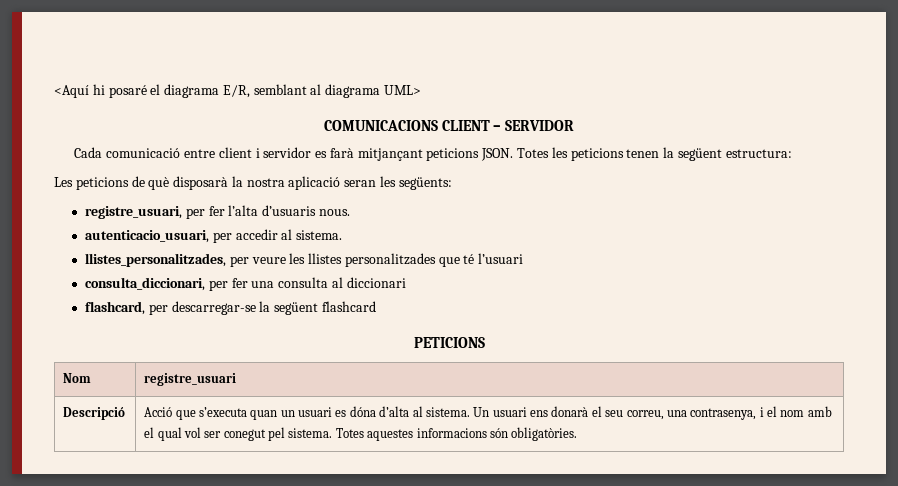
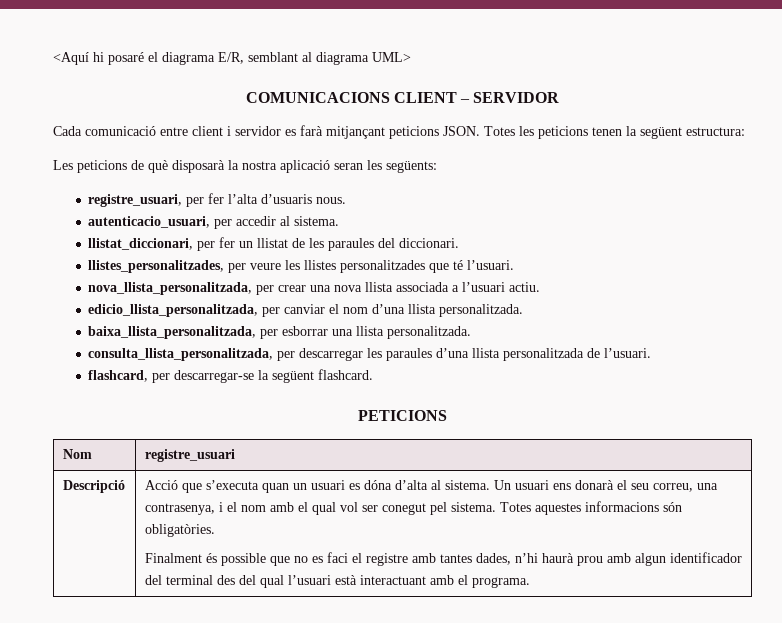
+ llistat_diccionari, per fer un llistat de les paraules del diccionari.
- llistes_personalitzades, per veure les llistes personalitzades que té l’usuari
- consulta_diccionari, per fer una consulta al diccionari
+ llistes_personalitzades, per veure les llistes personalitzades que té l’usuari.
+ nova_llista_personalitzada, per crear una nova llista associada a l’usuari actiu.
+ edicio_llista_personalitzada, per canviar el nom d’una llista personalitzada.
+ baixa_llista_personalitzada, per esborrar una llista personalitzada.
+ consulta_llista_personalitzada, per descarregar les paraules d’una llista personalitzada de l’usuari.
- flashcard, per descarregar-se la següent flashcard
+ flashcard, per descarregar-se la següent flashcard.
+ Finalment és possible que no es faci el registre amb tantes dades, n’hi haurà prou amb algun identificador del terminal des del qual l’usuari està interactuant amb el programa.

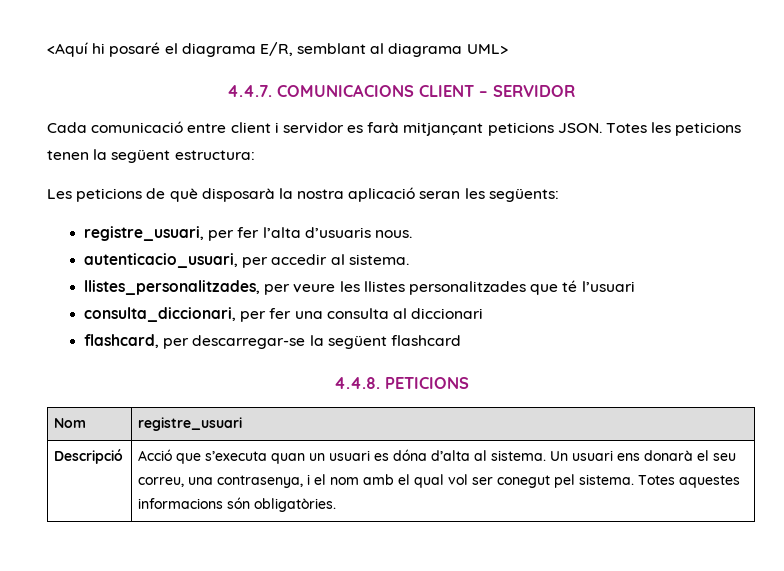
- COMUNICACIONS CLIENT – SERVIDOR
+ 4.4.7. COMUNICACIONS CLIENT – SERVIDOR
- llistat_diccionari, per fer un llistat de les paraules del diccionari.
- llistes_personalitzades, per veure les llistes personalitzades que té l’usuari.
- nova_llista_personalitzada, per crear una nova llista associada a l’usuari actiu.
- edicio_llista_personalitzada, per canviar el nom d’una llista personalitzada.
- baixa_llista_personalitzada, per esborrar una llista personalitzada.
- consulta_llista_personalitzada, per descarregar les paraules d’una llista personalitzada de l’usuari.
+ llistes_personalitzades, per veure les llistes personalitzades que té l’usuari
+ consulta_diccionari, per fer una consulta al diccionari
- flashcard, per descarregar-se la següent flashcard.
- PETICIONS
+ flashcard, per descarregar-se la següent flashcard
+ 4.4.8. PETICIONS
- Finalment és possible que no es faci el registre amb tantes dades, n’hi haurà prou amb algun identificador del terminal des del qual l’usuari està interactuant amb el programa.

